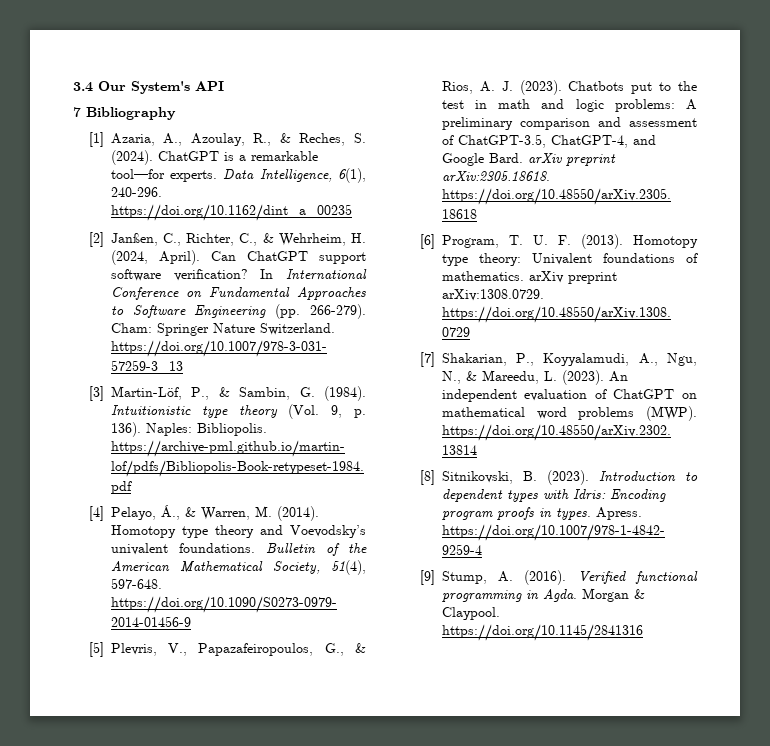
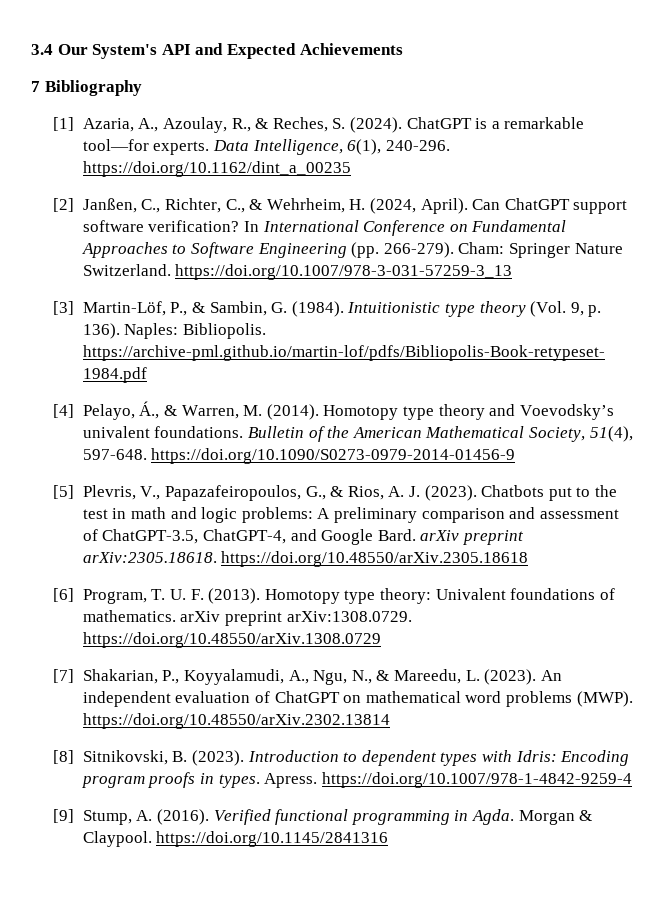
- 3.4 Our System's API
+ 3.4 Our System's API and Expected Achievements

